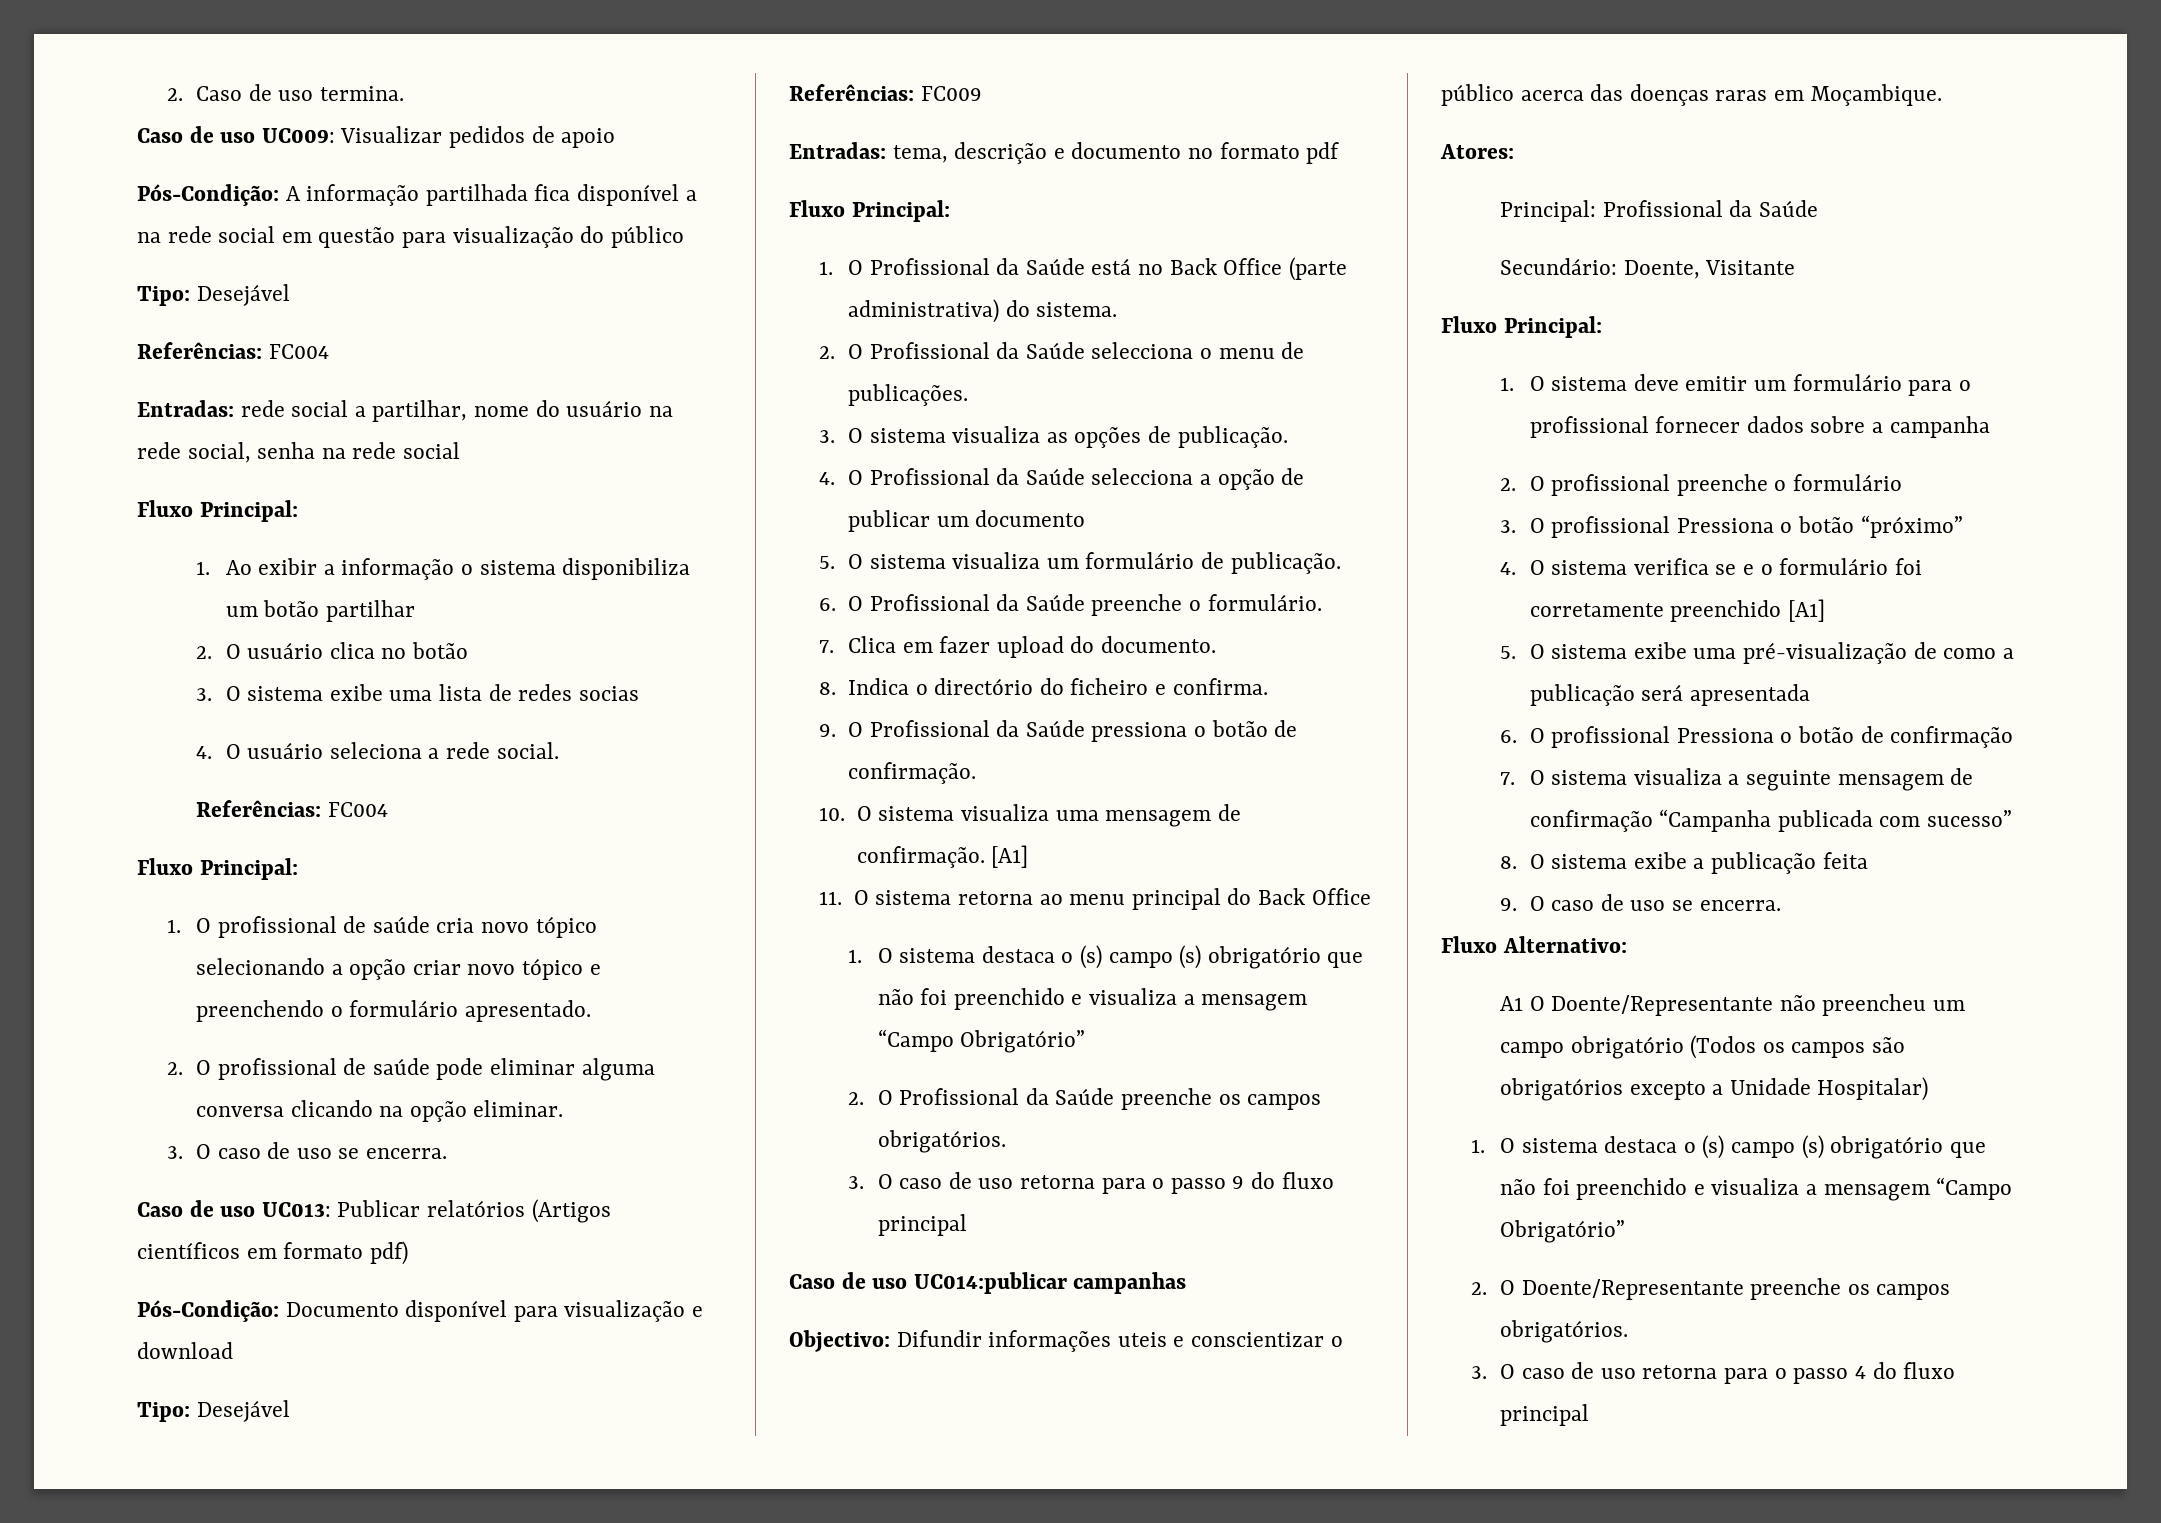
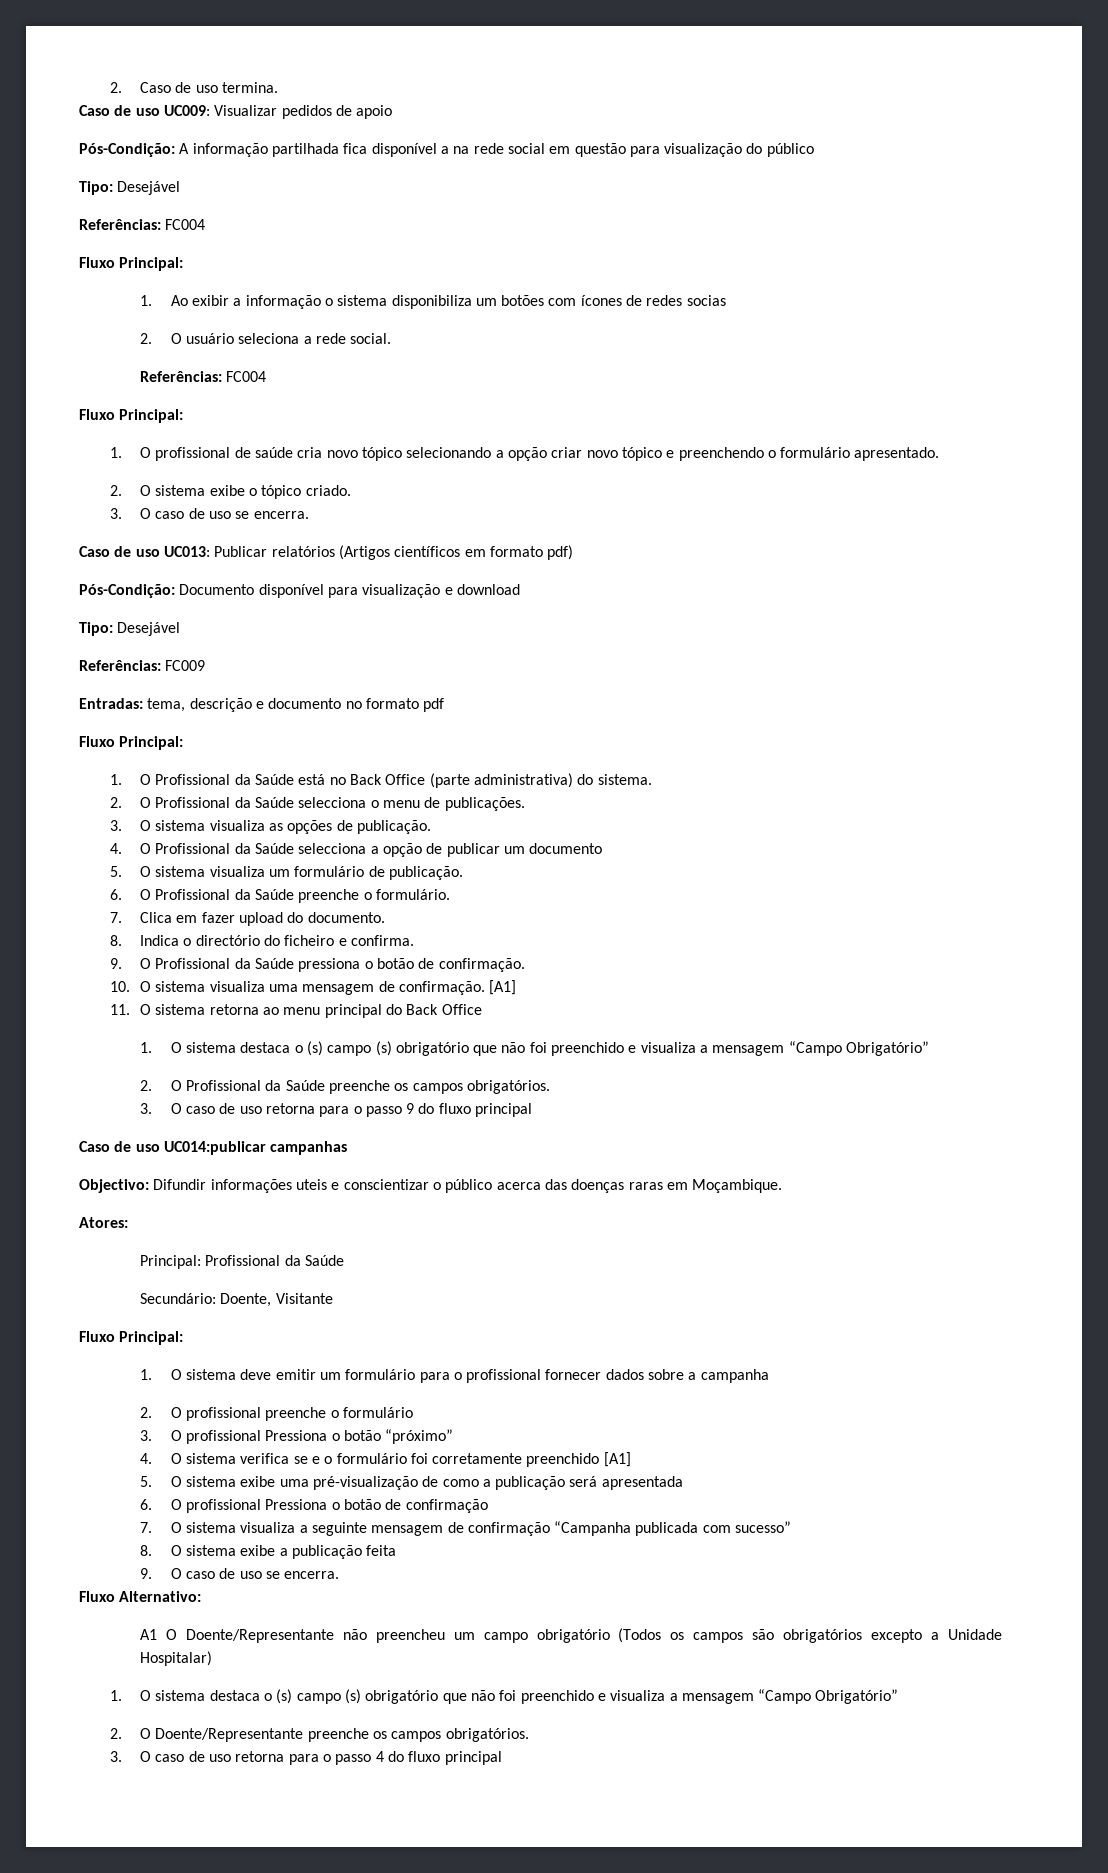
- Entradas: rede social a partilhar, nome do usuário na rede social, senha na rede social
- 1. Ao exibir a informação o sistema disponibiliza um botão partilhar
- 2. O usuário clica no botão
- 3. O sistema exibe uma lista de redes socias
+ 1. Ao exibir a informação o sistema disponibiliza um botões com ícones de redes socias
- 4. O usuário seleciona a rede social.
+ 2. O usuário seleciona a rede social.
- 2. O profissional de saúde pode eliminar alguma conversa clicando na opção eliminar.
+ 2. O sistema exibe o tópico criado.

